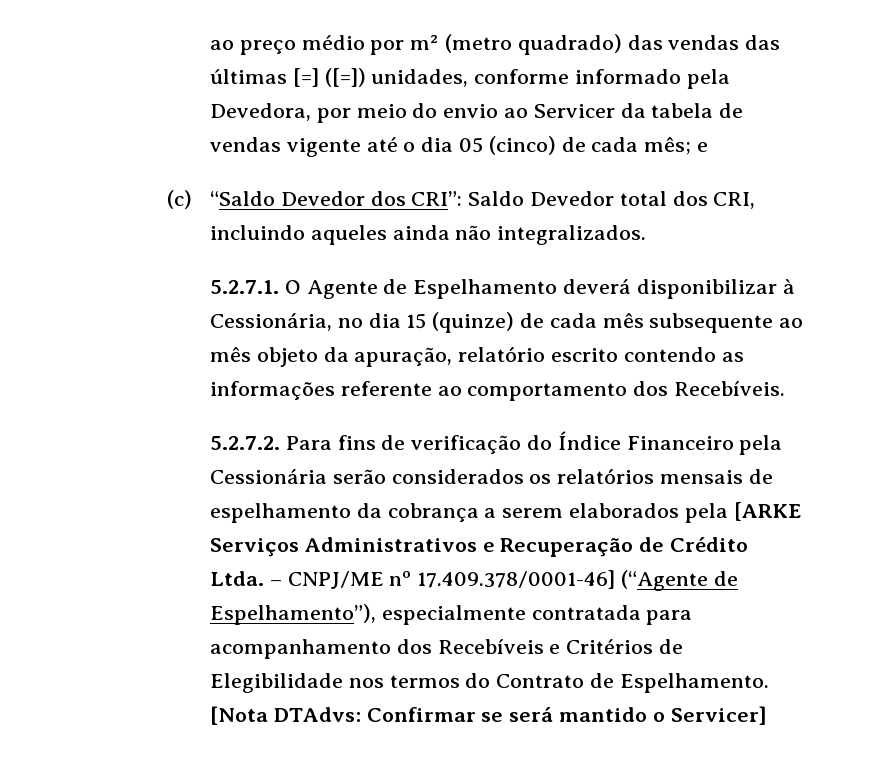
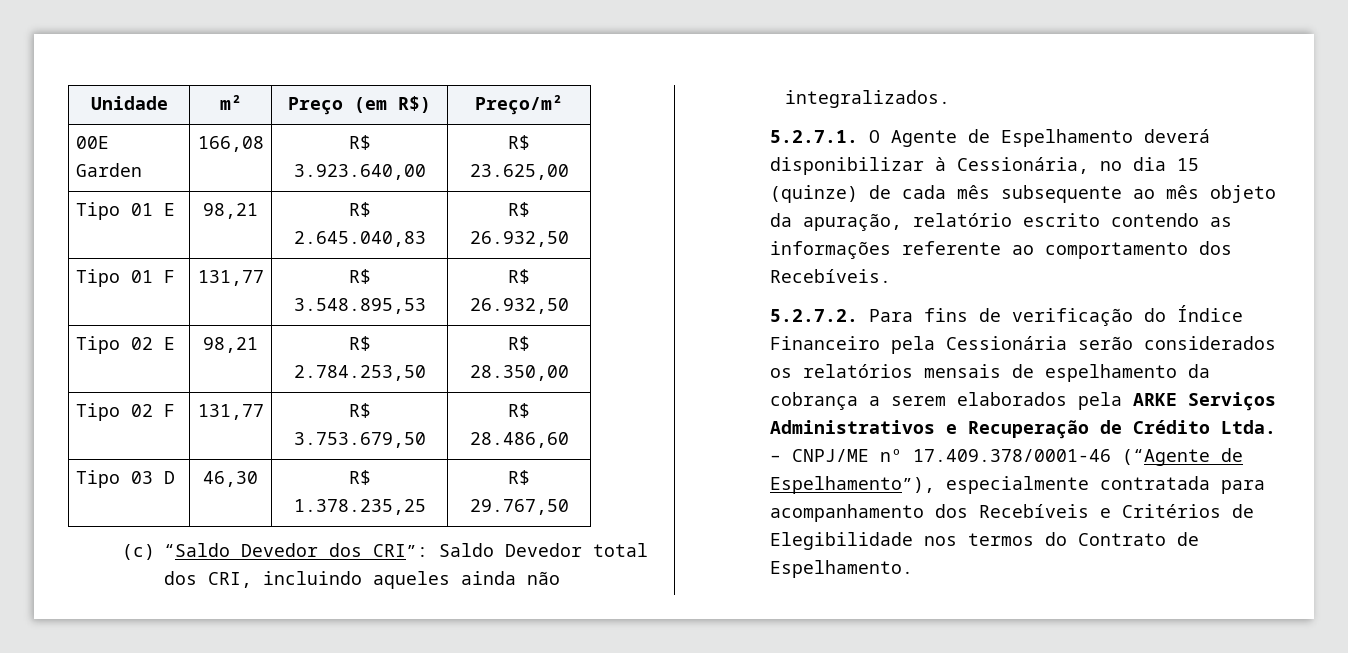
- ao preço médio por m² (metro quadrado) das vendas das últimas [=] ([=]) unidades, conforme informado pela Devedora, por meio do envio ao Servicer da tabela de vendas vigente até o dia 05 (cinco) de cada mês; e
+ Unidade | m² | Preço (em R$) | Preço/m²
+ 00E Garden | 166,08 | R$ 3.923.640,00 | R$ 23.625,00
+ Tipo 01 E | 98,21 | R$ 2.645.040,83 | R$ 26.932,50
+ Tipo 01 F | 131,77 | R$ 3.548.895,53 | R$ 26.932,50
+ Tipo 02 E | 98,21 | R$ 2.784.253,50 | R$ 28.350,00
+ Tipo 02 F | 131,77 | R$ 3.753.679,50 | R$ 28.486,60
+ Tipo 03 D | 46,30 | R$ 1.378.235,25 | R$ 29.767,50
- 5.2.7.2. Para fins de verificação do Índice Financeiro pela Cessionária serão considerados os relatórios mensais de espelhamento da cobrança a serem elaborados pela [ARKE Serviços Administrativos e Recuperação de Crédito Ltda.
+ 5.2.7.2. Para fins de verificação do Índice Financeiro pela Cessionária serão considerados os relatórios mensais de espelhamento da cobrança a serem elaborados pela ARKE Serviços Administrativos e Recuperação de Crédito Ltda.
- – CNPJ/ME nº 17.409.378/0001-46] (“Agente de Espelhamento”), especialmente contratada para acompanhamento dos Recebíveis e Critérios de Elegibilidade nos termos do Contrato de Espelhamento. [Nota DTAdvs: Confirmar se será mantido o Servicer]
+ – CNPJ/ME nº 17.409.378/0001-46 (“Agente de Espelhamento”), especialmente contratada para acompanhamento dos Recebíveis e Critérios de Elegibilidade nos termos do Contrato de Espelhamento.

